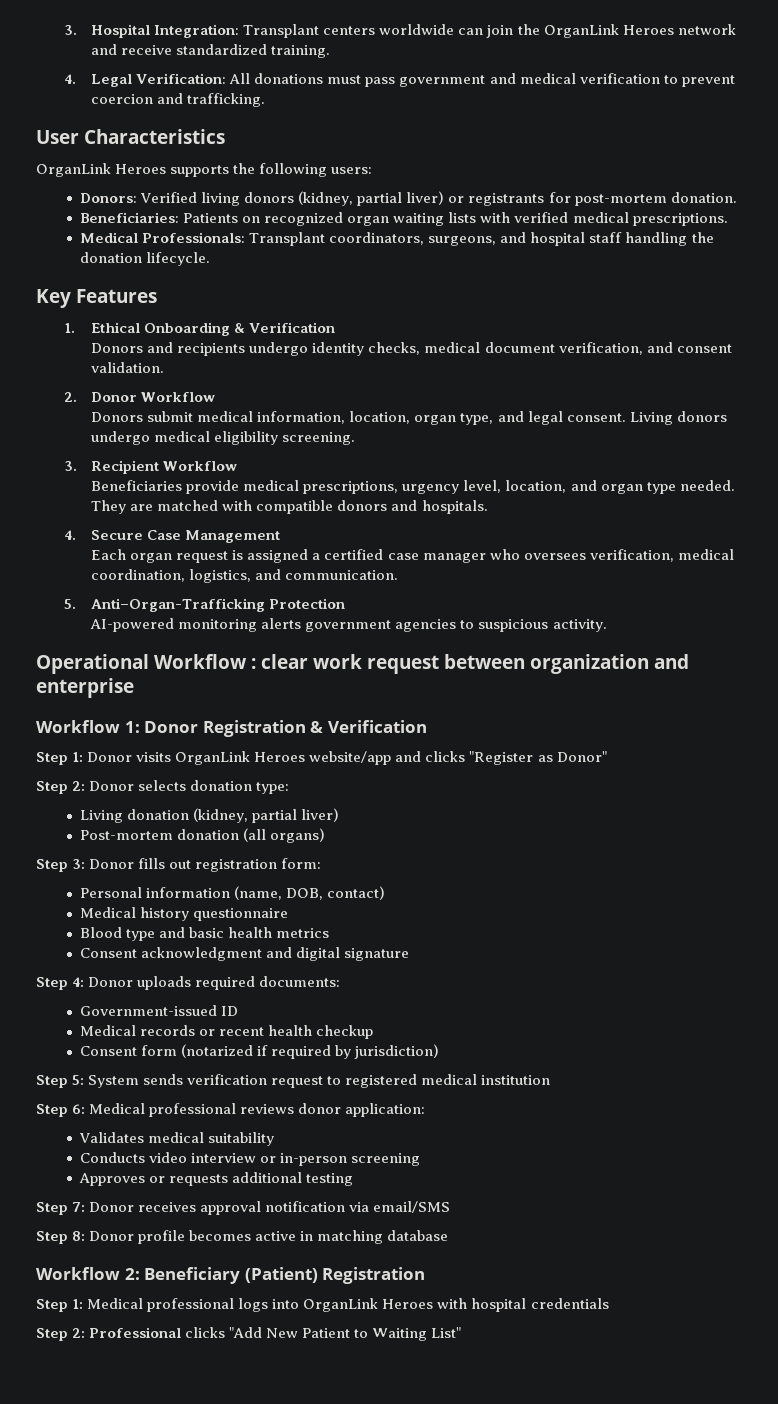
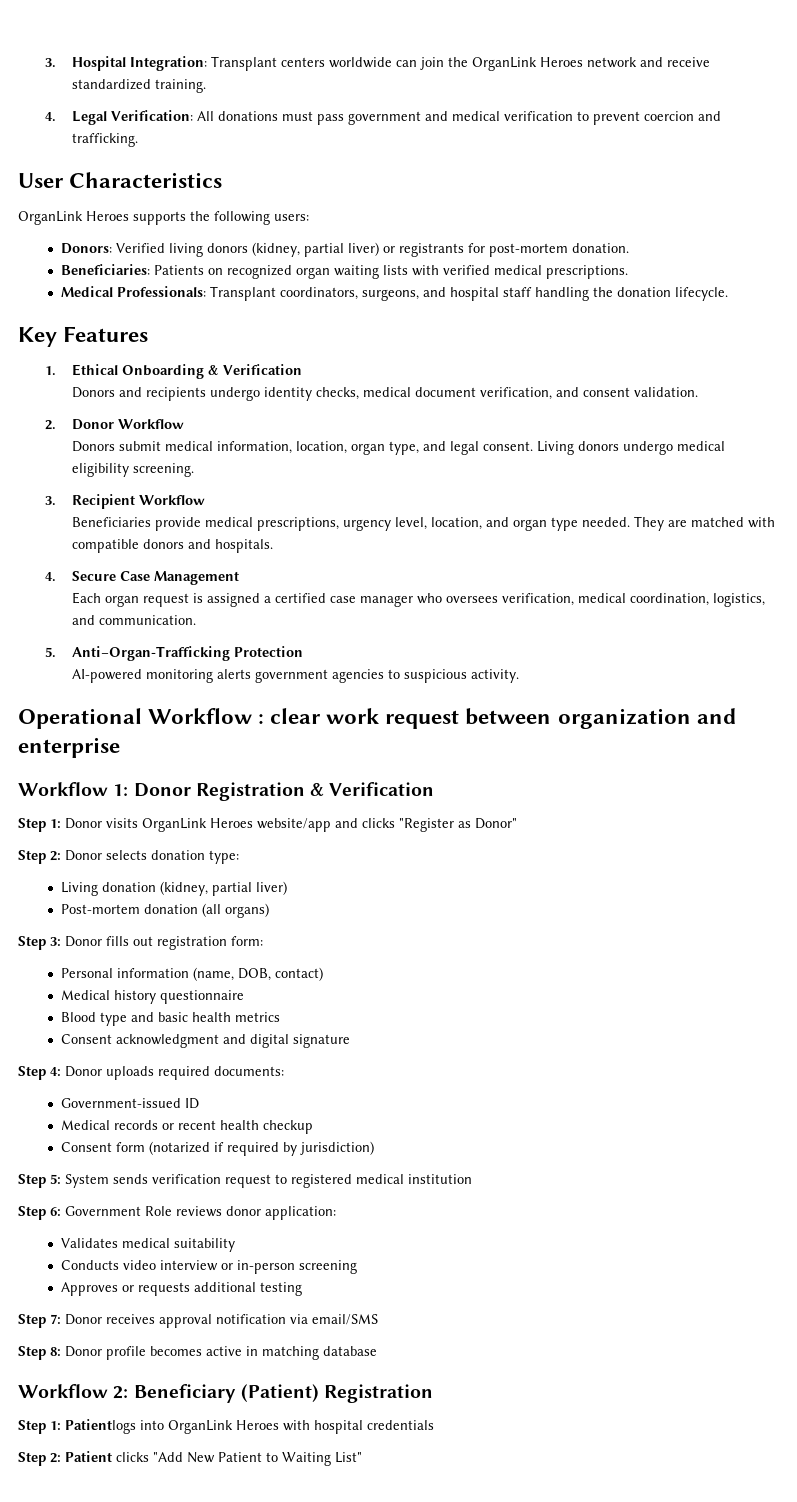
- Step 6: Medical professional reviews donor application:
+ Step 6: Government Role reviews donor application:
- Step 1: Medical professional logs into OrganLink Heroes with hospital credentials
+ Step 1: Patientlogs into OrganLink Heroes with hospital credentials
- Step 2: Professional clicks "Add New Patient to Waiting List"
+ Step 2: Patient clicks "Add New Patient to Waiting List"

